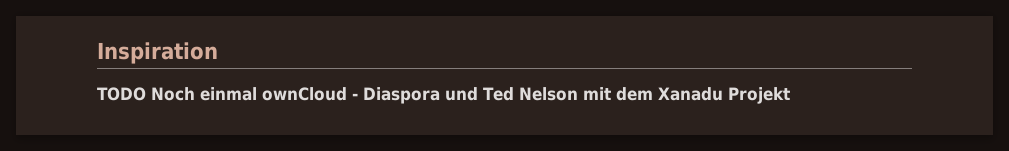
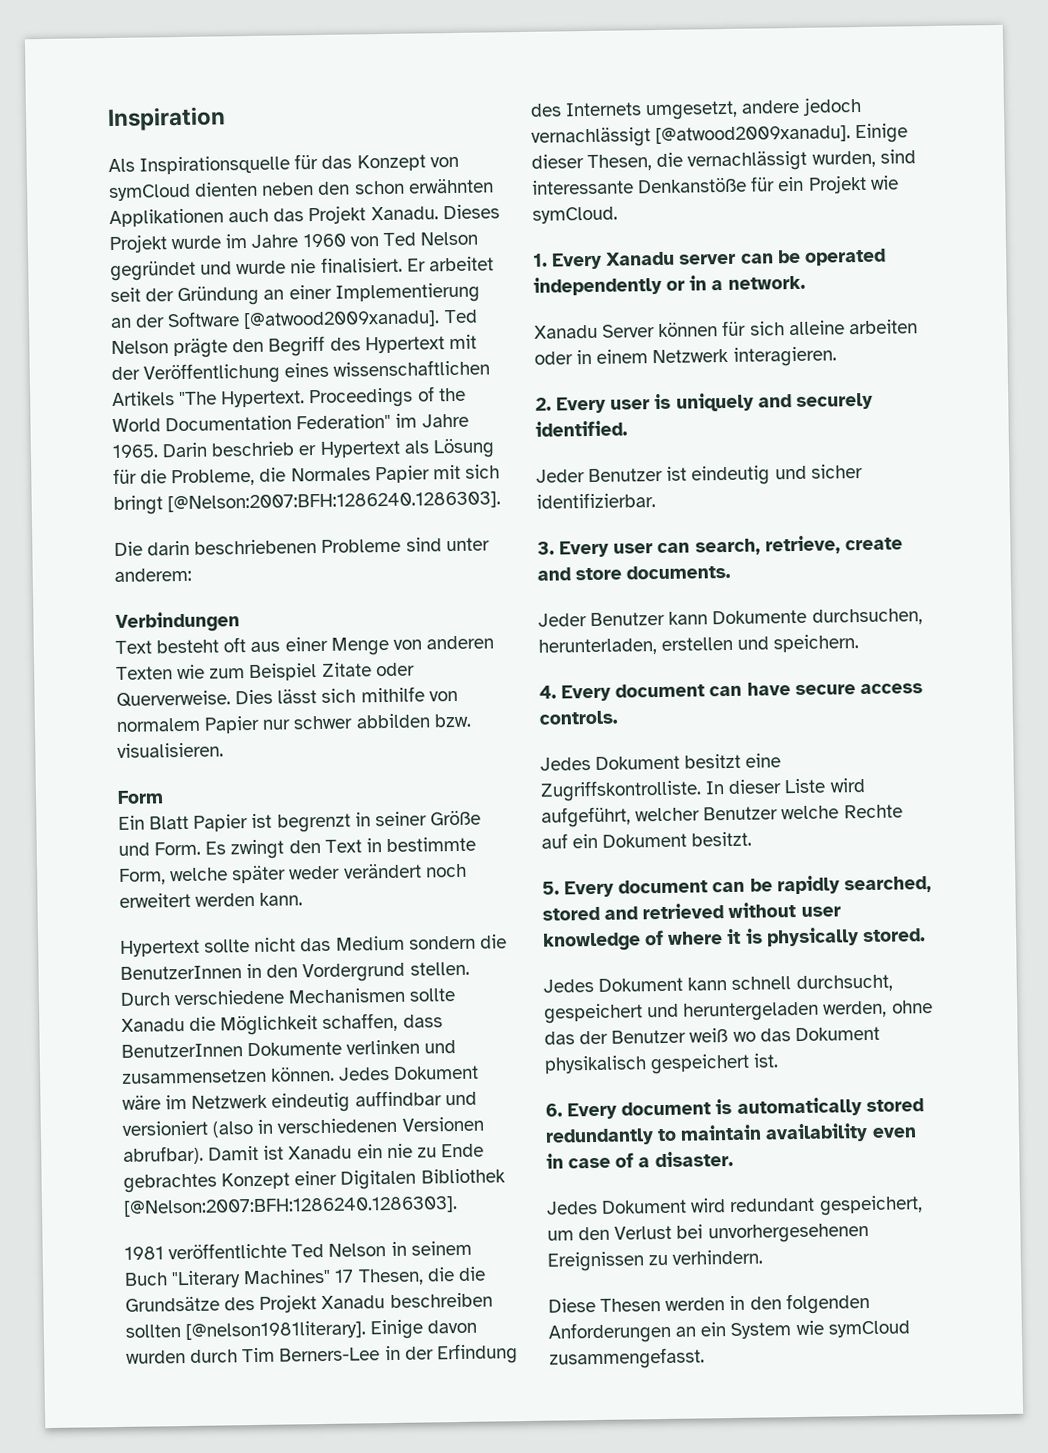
- TODO Noch einmal ownCloud - Diaspora und Ted Nelson mit dem Xanadu Projekt
+ Als Inspirationsquelle für das Konzept von symCloud dienten neben den schon erwähnten Applikationen auch das Projekt Xanadu. Dieses Projekt wurde im Jahre 1960 von Ted Nelson gegründet und wurde nie finalisiert. Er arbeitet seit der Gründung an einer Implementierung an der Software [@atwood2009xanadu]. Ted Nelson prägte den Begriff des Hypertext mit der Veröffentlichung eines wissenschaftlichen Artikels "The Hypertext. Proceedings of the World Documentation Federation" im Jahre 1965. Darin beschrieb er Hypertext als Lösung für die Probleme, die Normales Papier mit sich bringt [@Nelson:2007:BFH:1286240.1286303].
+ Die darin beschriebenen Probleme sind unter anderem:
+ Verbindungen
+ Text besteht oft aus einer Menge von anderen Texten wie zum Beispiel Zitate oder Querverweise. Dies lässt sich mithilfe von normalem Papier nur schwer abbilden bzw. visualisieren.
+ Form
+ Ein Blatt Papier ist begrenzt in seiner Größe und Form. Es zwingt den Text in bestimmte Form, welche später weder verändert noch erweitert werden kann.
+ Hypertext sollte nicht das Medium sondern die BenutzerInnen in den Vordergrund stellen. Durch verschiedene Mechanismen sollte Xanadu die Möglichkeit schaffen, dass BenutzerInnen Dokumente verlinken und zusammensetzen können. Jedes Dokument wäre im Netzwerk eindeutig auffindbar und versioniert (also in verschiedenen Versionen abrufbar). Damit ist Xanadu ein nie zu Ende gebrachtes Konzept einer Digitalen Bibliothek [@Nelson:2007:BFH:1286240.1286303].
+ 1981 veröffentlichte Ted Nelson in seinem Buch "Literary Machines" 17 Thesen, die die Grundsätze des Projekt Xanadu beschreiben sollten [@nelson1981literary]. Einige davon wurden durch Tim Berners-Lee in der Erfindung des Internets umgesetzt, andere jedoch vernachlässigt [@atwood2009xanadu]. Einige dieser Thesen, die vernachlässigt wurden, sind interessante Denkanstöße für ein Projekt wie symCloud.
+ 1. Every Xanadu server can be operated independently or in a network.
+ Xanadu Server können für sich alleine arbeiten oder in einem Netzwerk interagieren.
+ 2. Every user is uniquely and securely identified.
+ Jeder Benutzer ist eindeutig und sicher identifizierbar.
+ 3. Every user can search, retrieve, create and store documents.
+ Jeder Benutzer kann Dokumente durchsuchen, herunterladen, erstellen und speichern.
+ 4. Every document can have secure access controls.
+ Jedes Dokument besitzt eine Zugriffskontrolliste. In dieser Liste wird aufgeführt, welcher Benutzer welche Rechte auf ein Dokument besitzt.
+ 5. Every document can be rapidly searched, stored and retrieved without user knowledge of where it is physically stored.
+ Jedes Dokument kann schnell durchsucht, gespeichert und heruntergeladen werden, ohne das der Benutzer weiß wo das Dokument physikalisch gespeichert ist.
+ 6. Every document is automatically stored redundantly to maintain availability even in case of a disaster.
+ Jedes Dokument wird redundant gespeichert, um den Verlust bei unvorhergesehenen Ereignissen zu verhindern.
+ Diese Thesen werden in den folgenden Anforderungen an ein System wie symCloud zusammengefasst.

